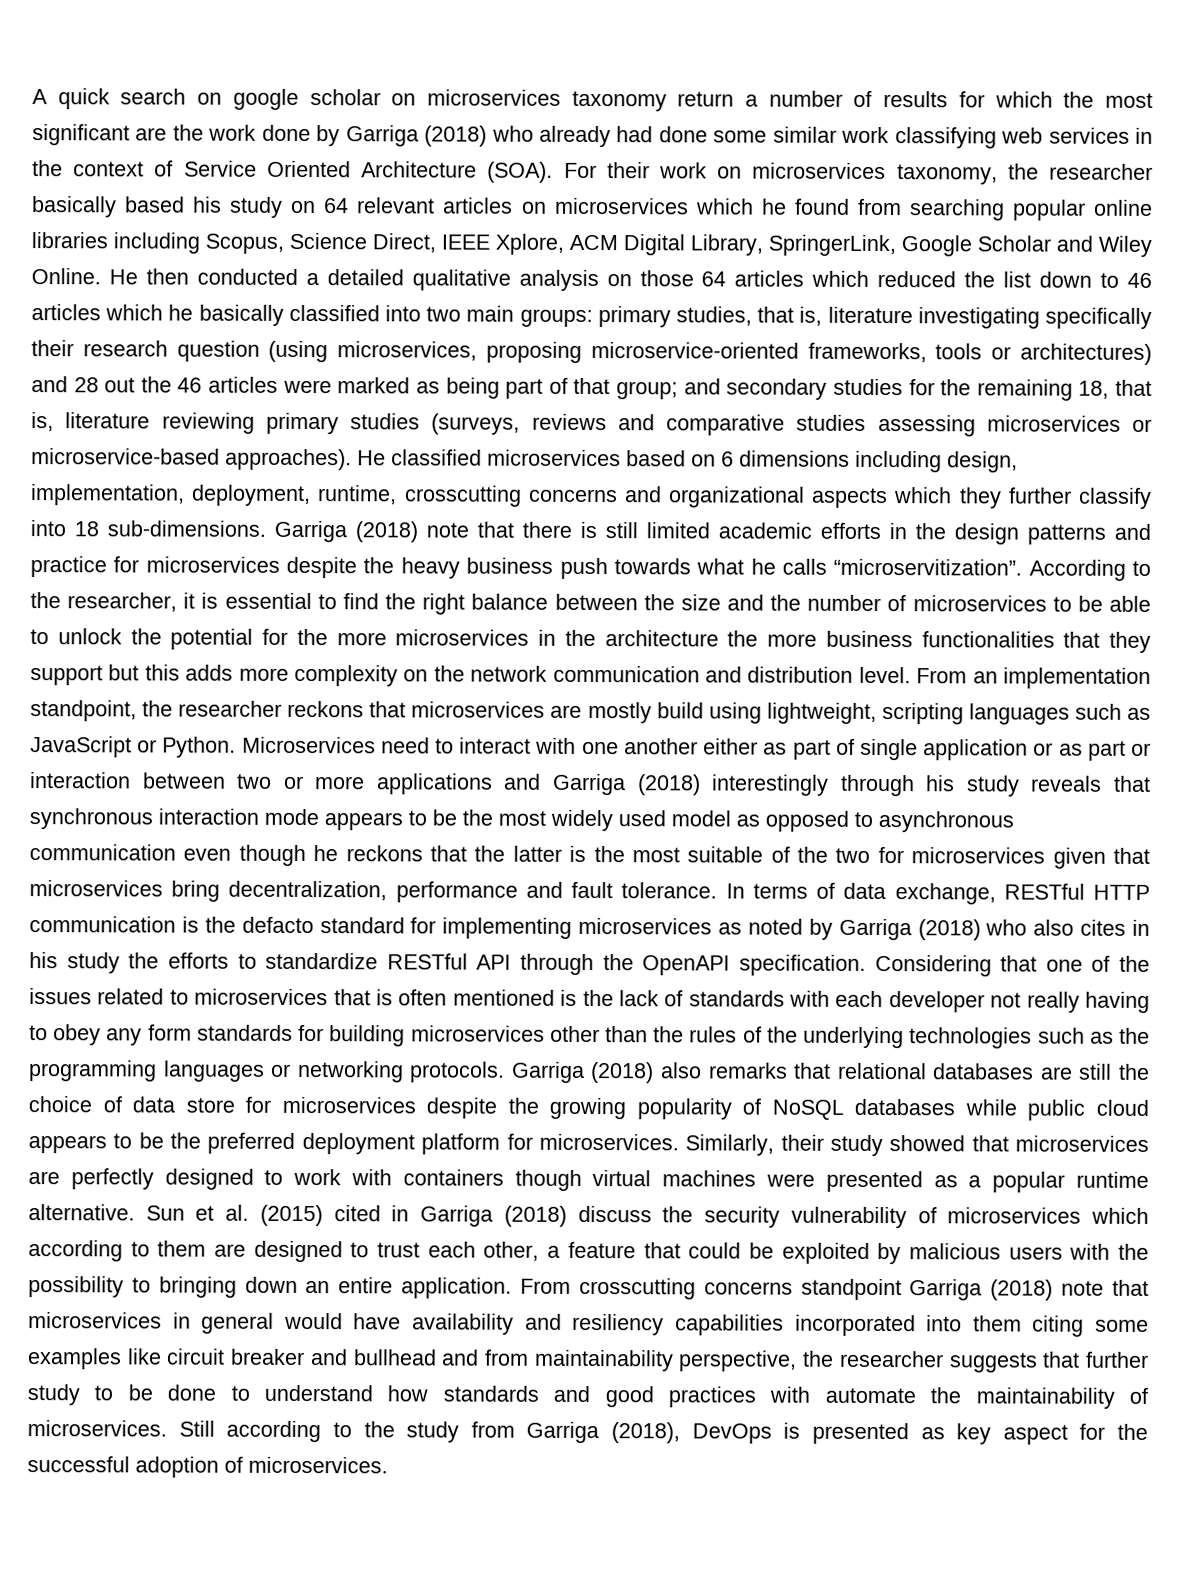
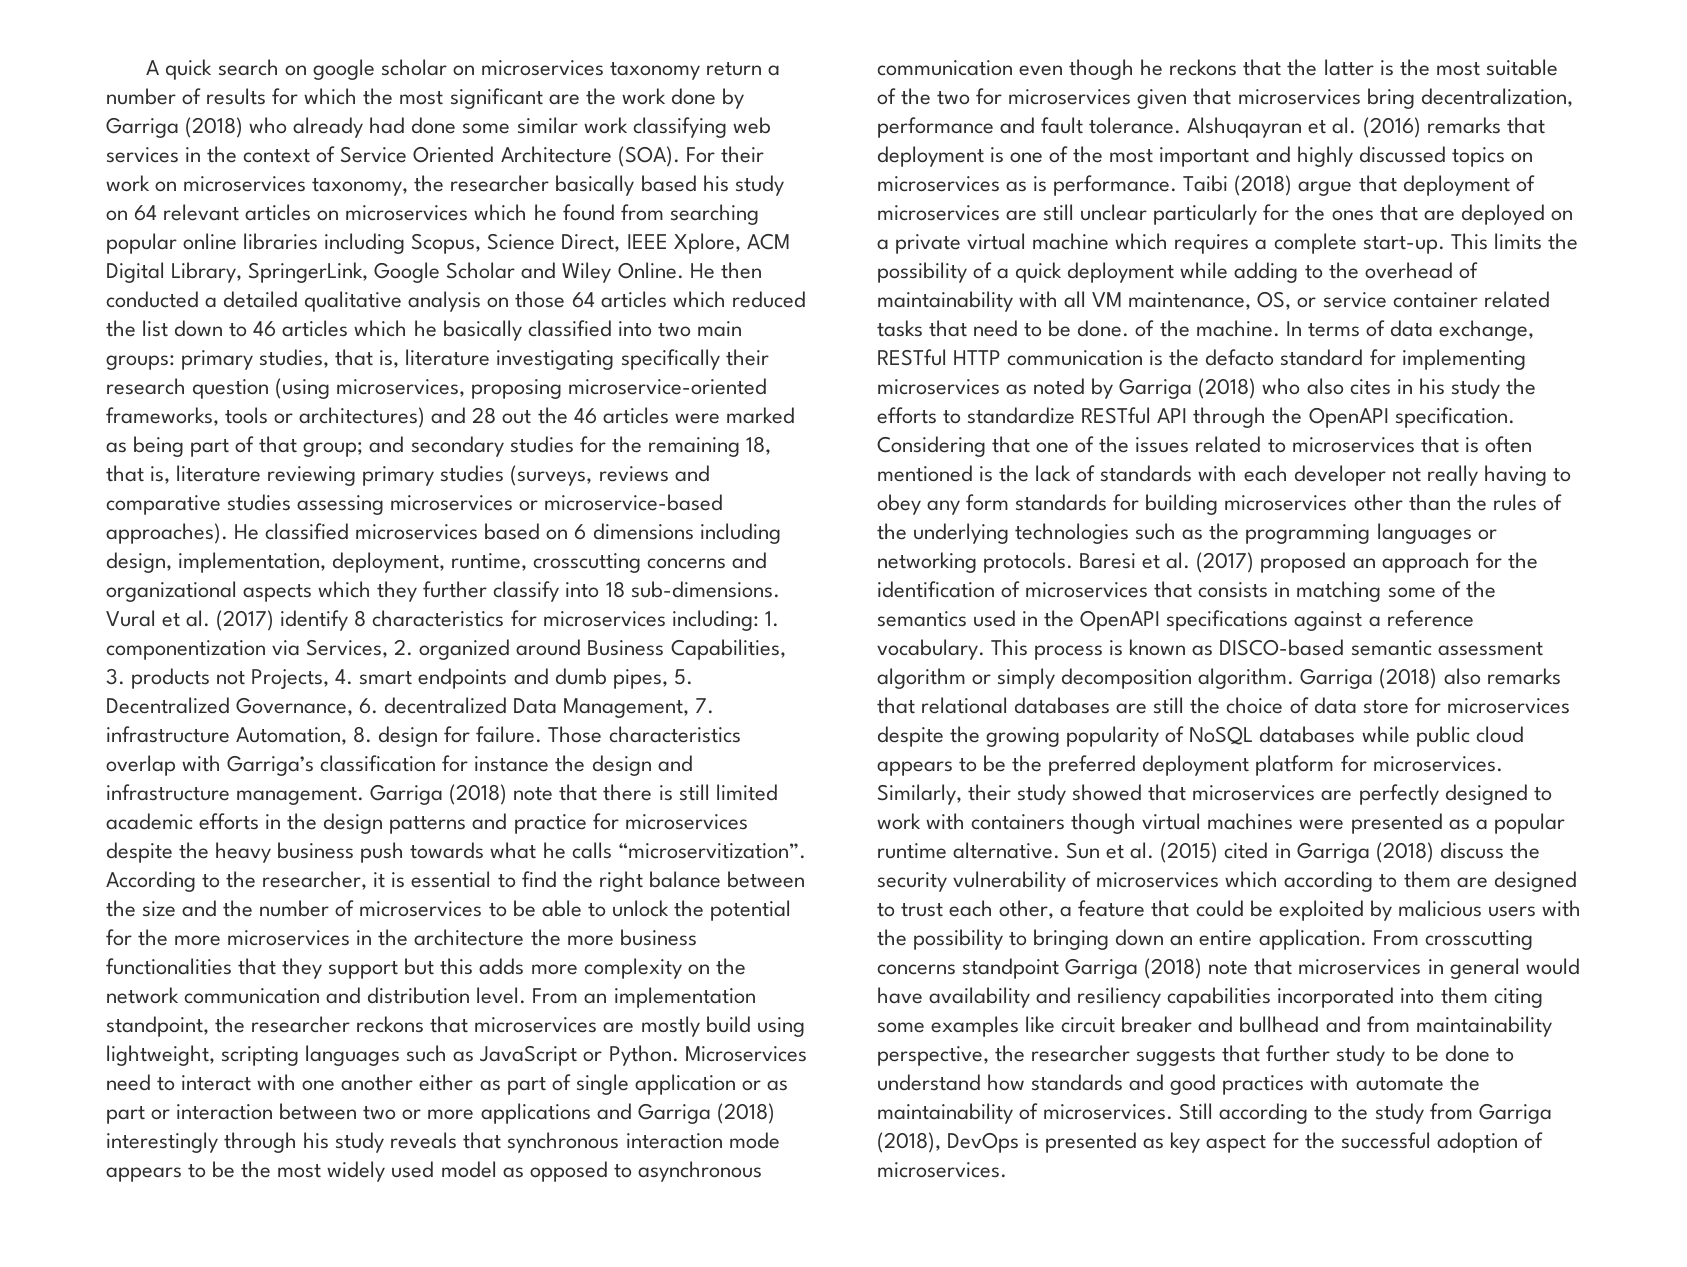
+ Vural et al. (2017) identify 8 characteristics for microservices including: 1. componentization via Services, 2. organized around Business Capabilities, 3. products not Projects, 4. smart endpoints and dumb pipes, 5. Decentralized Governance, 6. decentralized Data Management, 7. infrastructure Automation, 8. design for failure. Those characteristics overlap with Garriga’s classification for instance the design and infrastructure management.
+ Alshuqayran et al. (2016) remarks that deployment is one of the most important and highly discussed topics on microservices as is performance. Taibi (2018) argue that deployment of microservices are still unclear particularly for the ones that are deployed on a private virtual machine which requires a complete start-up. This limits the possibility of a quick deployment while adding to the overhead of maintainability with all VM maintenance, OS, or service container related tasks that need to be done. of the machine.
+ Baresi et al. (2017) proposed an approach for the identification of microservices that consists in matching some of the semantics used in the OpenAPI specifications against a reference vocabulary. This process is known as DISCO-based semantic assessment algorithm or simply decomposition algorithm.

